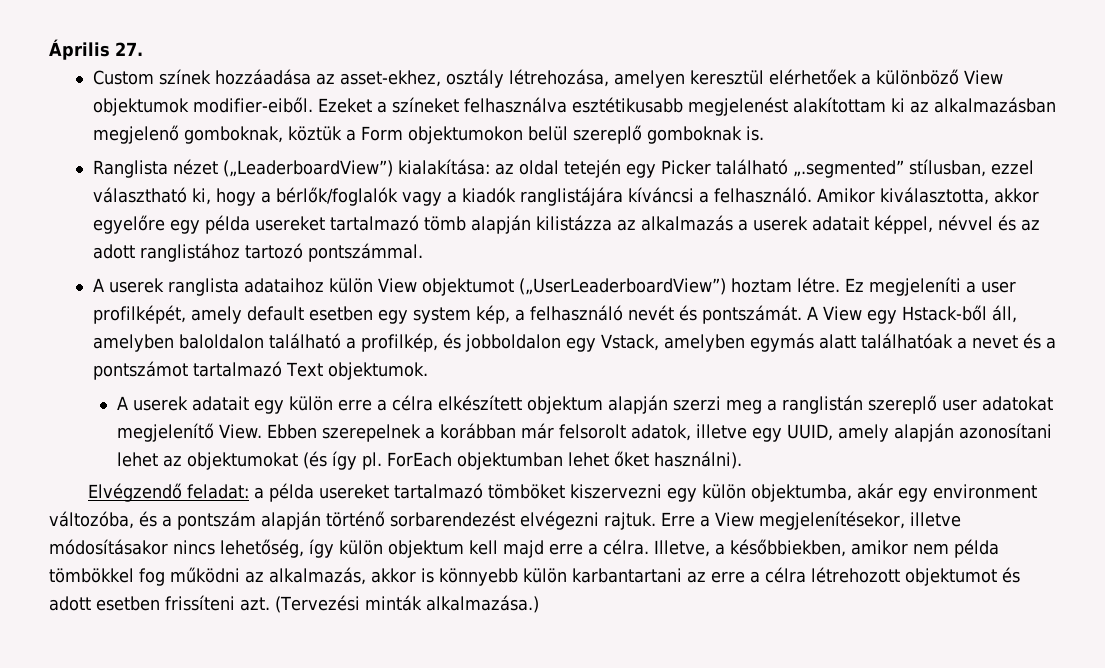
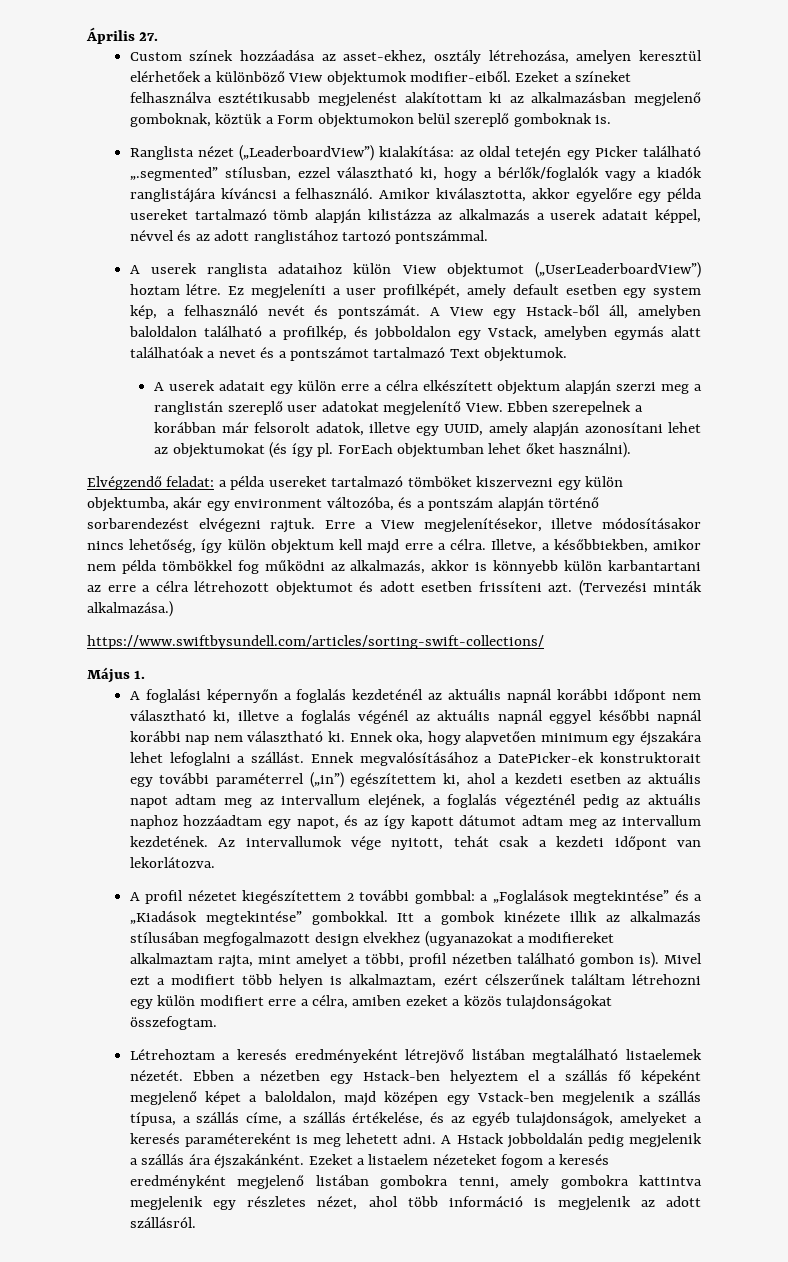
+ https://www.swiftbysundell.com/articles/sorting-swift-collections/
+ Május 1.
+ A foglalási képernyőn a foglalás kezdeténél az aktuális napnál korábbi időpont nem választható ki, illetve a foglalás végénél az aktuális napnál eggyel későbbi napnál korábbi nap nem választható ki. Ennek oka, hogy alapvetően minimum egy éjszakára lehet lefoglalni a szállást. Ennek megvalósításához a DatePicker-ek konstruktorait egy további paraméterrel („in”) egészítettem ki, ahol a kezdeti esetben az aktuális napot adtam meg az intervallum elejének, a foglalás végezténél pedig az aktuális naphoz hozzáadtam egy napot, és az így kapott dátumot adtam meg az intervallum kezdetének. Az intervallumok vége nyitott, tehát csak a kezdeti időpont van lekorlátozva.
+ A profil nézetet kiegészítettem 2 további gombbal: a „Foglalások megtekintése” és a „Kiadások megtekintése” gombokkal. Itt a gombok kinézete illik az alkalmazás stílusában megfogalmazott design elvekhez (ugyanazokat a modifiereket alkalmaztam rajta, mint amelyet a többi, profil nézetben található gombon is). Mivel ezt a modifiert több helyen is alkalmaztam, ezért célszerűnek találtam létrehozni egy külön modifiert erre a célra, amiben ezeket a közös tulajdonságokat összefogtam.
+ Létrehoztam a keresés eredményeként létrejövő listában megtalálható listaelemek nézetét. Ebben a nézetben egy Hstack-ben helyeztem el a szállás fő képeként megjelenő képet a baloldalon, majd középen egy Vstack-ben megjelenik a szállás típusa, a szállás címe, a szállás értékelése, és az egyéb tulajdonságok, amelyeket a keresés paramétereként is meg lehetett adni. A Hstack jobboldalán pedig megjelenik a szállás ára éjszakánként. Ezeket a listaelem nézeteket fogom a keresés eredményként megjelenő listában gombokra tenni, amely gombokra kattintva megjelenik egy részletes nézet, ahol több információ is megjelenik az adott szállásról.

